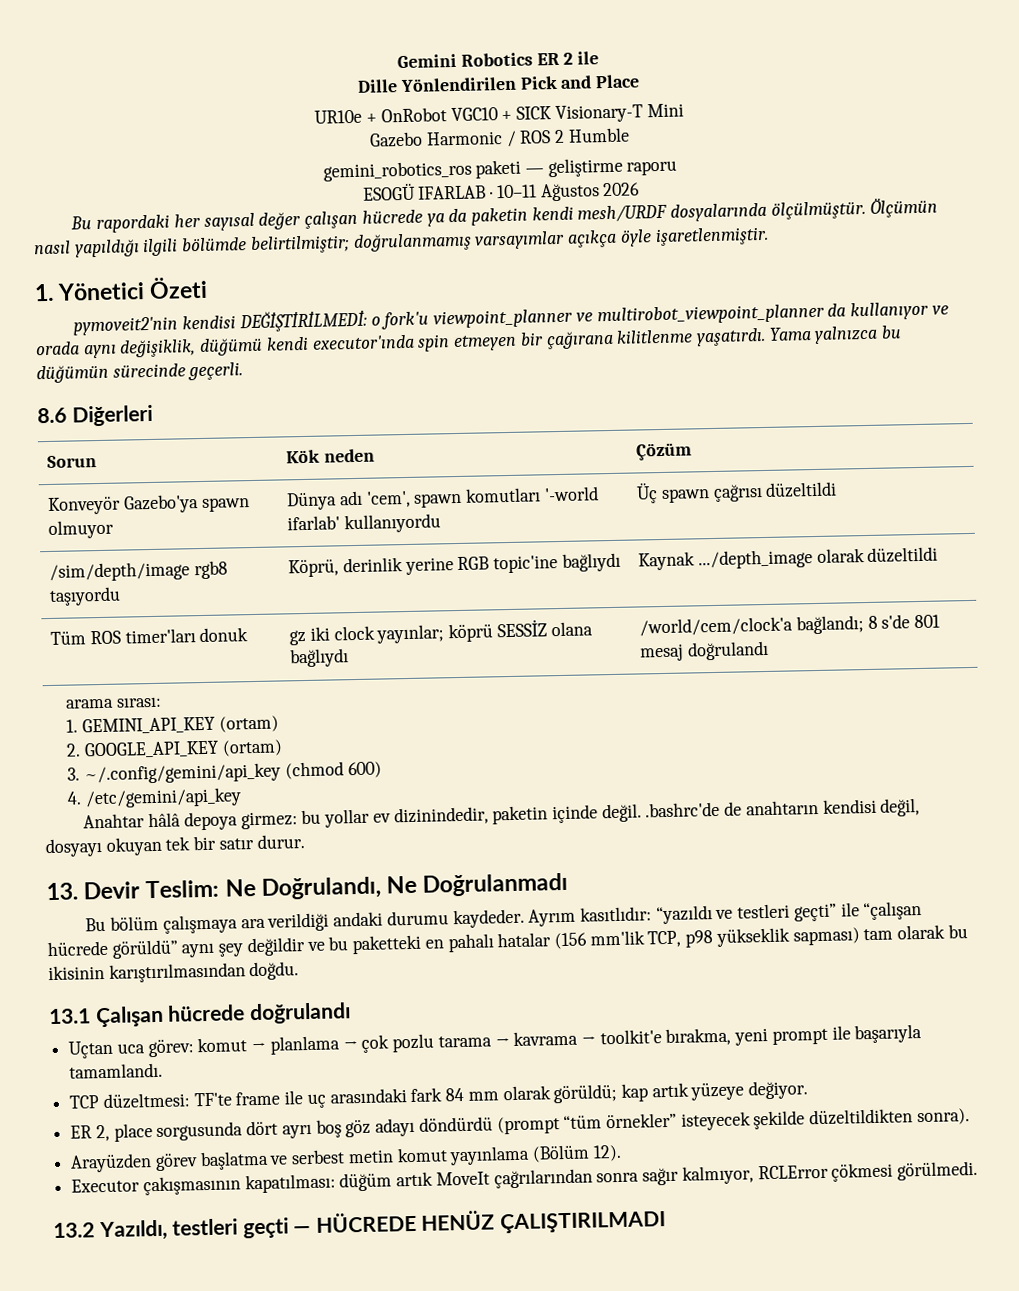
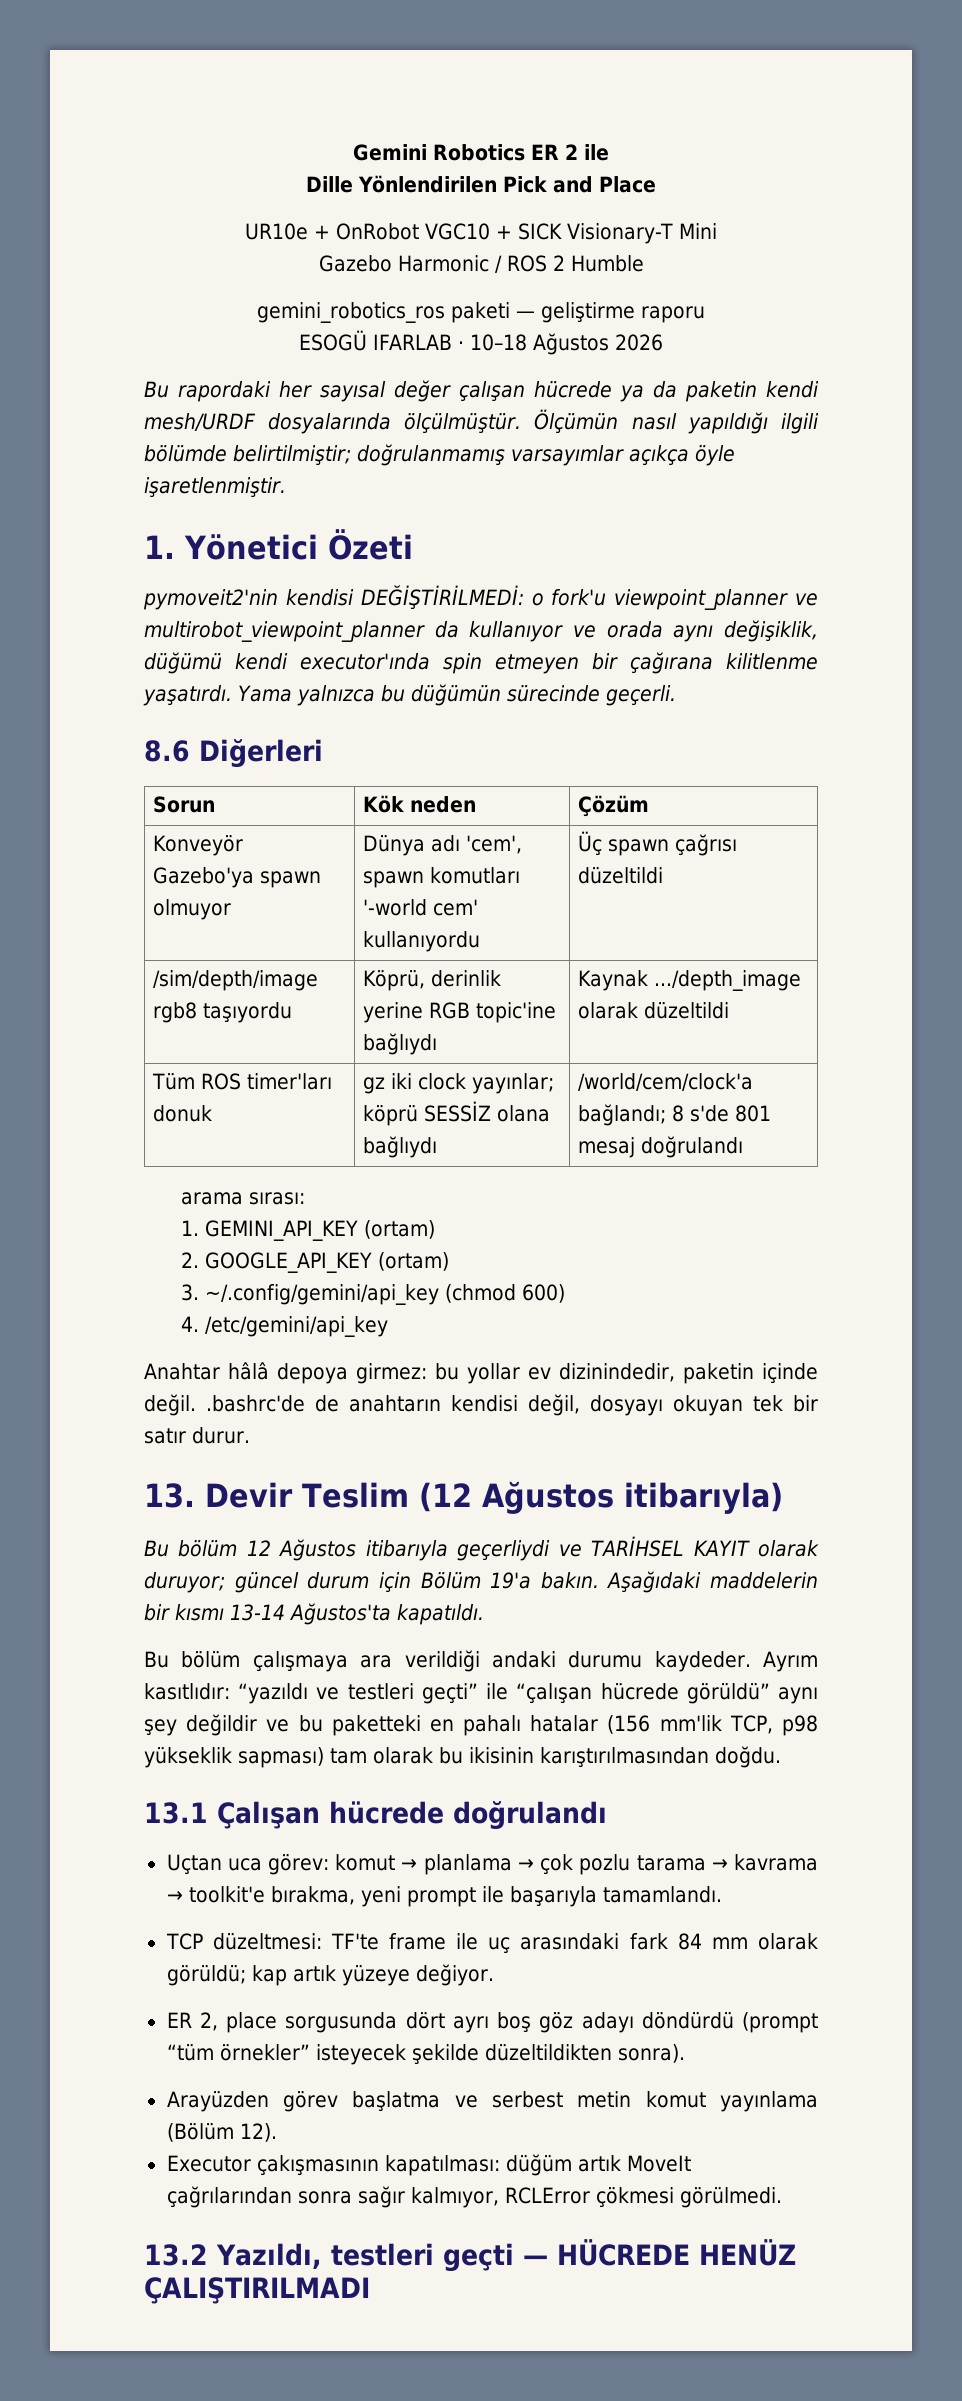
- ESOGÜ IFARLAB · 10–11 Ağustos 2026
+ ESOGÜ IFARLAB · 10–18 Ağustos 2026
- Konveyör Gazebo'ya spawn olmuyor | Dünya adı 'cem', spawn komutları '-world ifarlab' kullanıyordu | Üç spawn çağrısı düzeltildi
+ Konveyör Gazebo'ya spawn olmuyor | Dünya adı 'cem', spawn komutları '-world cem' kullanıyordu | Üç spawn çağrısı düzeltildi
- 13. Devir Teslim: Ne Doğrulandı, Ne Doğrulanmadı
+ 13. Devir Teslim (12 Ağustos itibarıyla)
+ Bu bölüm 12 Ağustos itibarıyla geçerliydi ve TARİHSEL KAYIT olarak duruyor; güncel durum için Bölüm 19'a bakın. Aşağıdaki maddelerin bir kısmı 13-14 Ağustos'ta kapatıldı.

